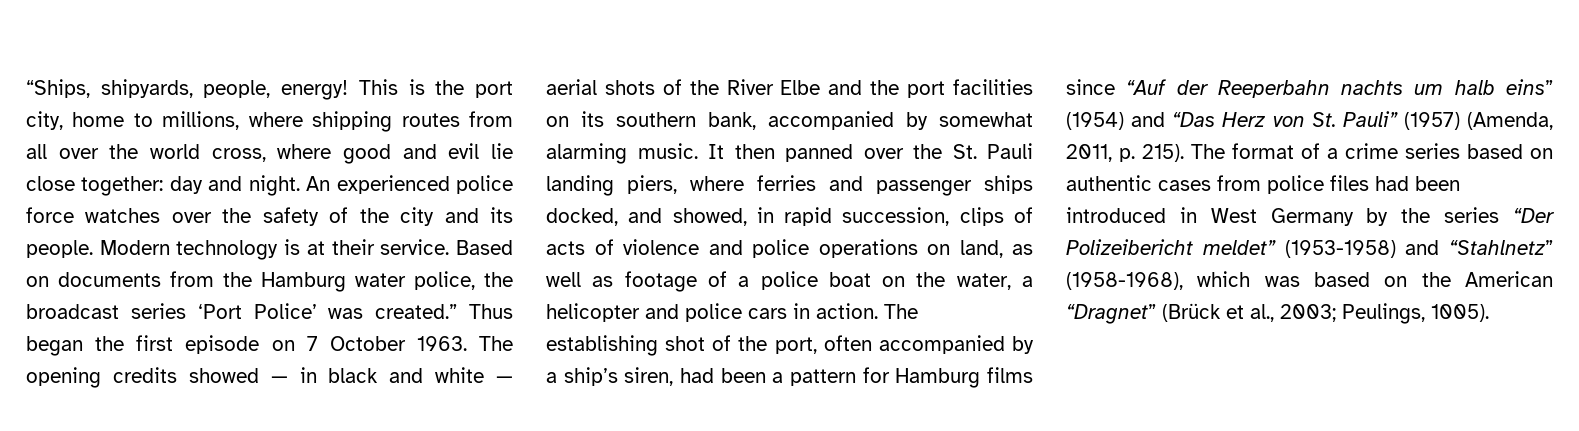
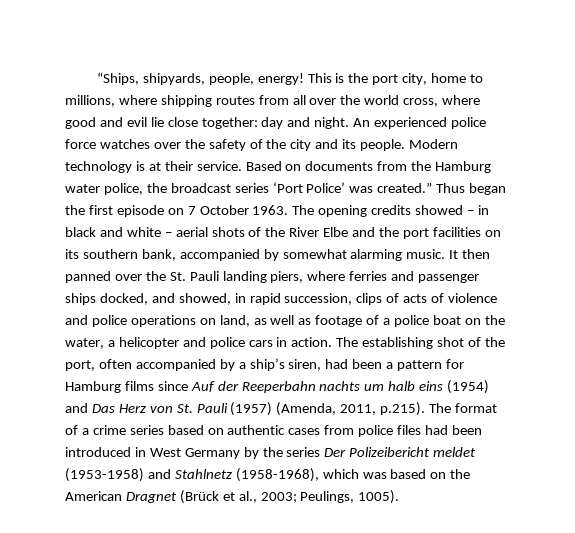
- The opening credits showed — in black and white — aerial shots of the River Elbe and the port facilities on its southern bank, accompanied by somewhat alarming music.
+ The opening credits showed – in black and white – aerial shots of the River Elbe and the port facilities on its southern bank, accompanied by somewhat alarming music.
- The establishing shot of the port, often accompanied by a ship’s siren, had been a pattern for Hamburg films since “Auf der Reeperbahn nachts um halb eins” (1954) and “Das Herz von St. Pauli” (1957) (Amenda, 2011, p. 215). The format of a crime series based on authentic cases from police files had been introduced in West Germany by the series “Der Polizeibericht meldet” (1953-1958) and “Stahlnetz” (1958-1968), which was based on the American “Dragnet” (Brück et al., 2003;
+ The establishing shot of the port, often accompanied by a ship’s siren, had been a pattern for Hamburg films since Auf der Reeperbahn nachts um halb eins (1954) and Das Herz von St. Pauli (1957) (Amenda, 2011, p.215). The format of a crime series based on authentic cases from police files had been introduced in West Germany by the series Der Polizeibericht meldet (1953-1958) and Stahlnetz (1958-1968), which was based on the American Dragnet (Brück et al., 2003;

